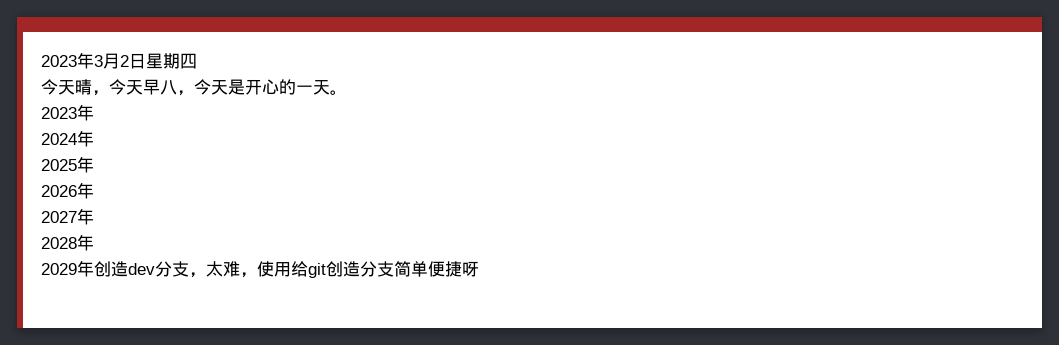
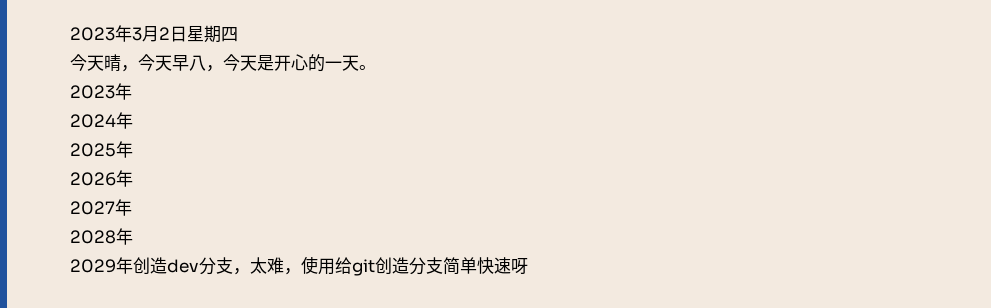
- 2029年创造dev分支，太难，使用给git创造分支简单便捷呀
+ 2029年创造dev分支，太难，使用给git创造分支简单快速呀

